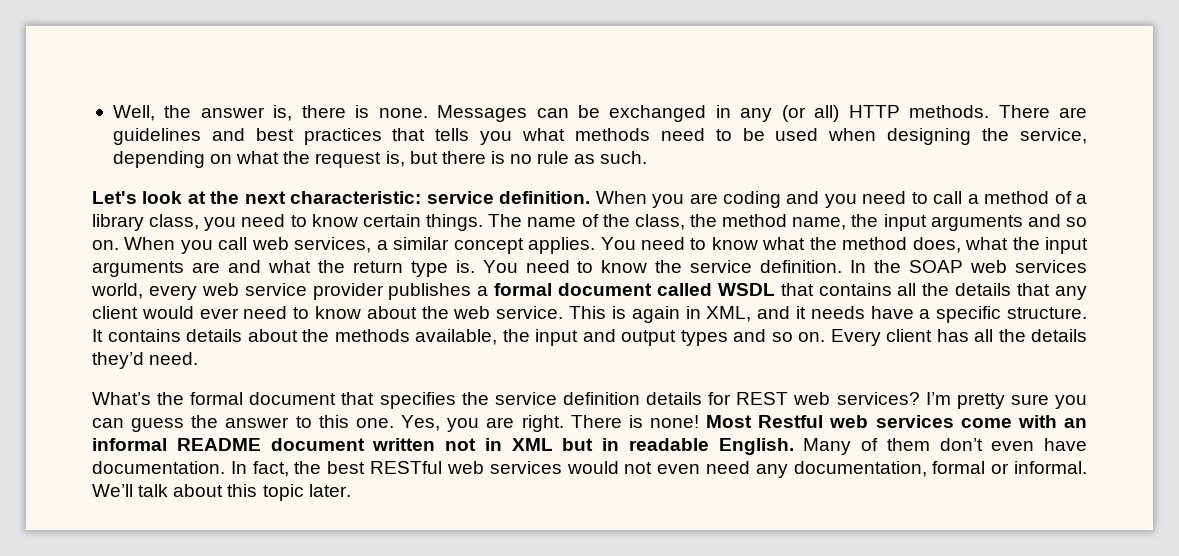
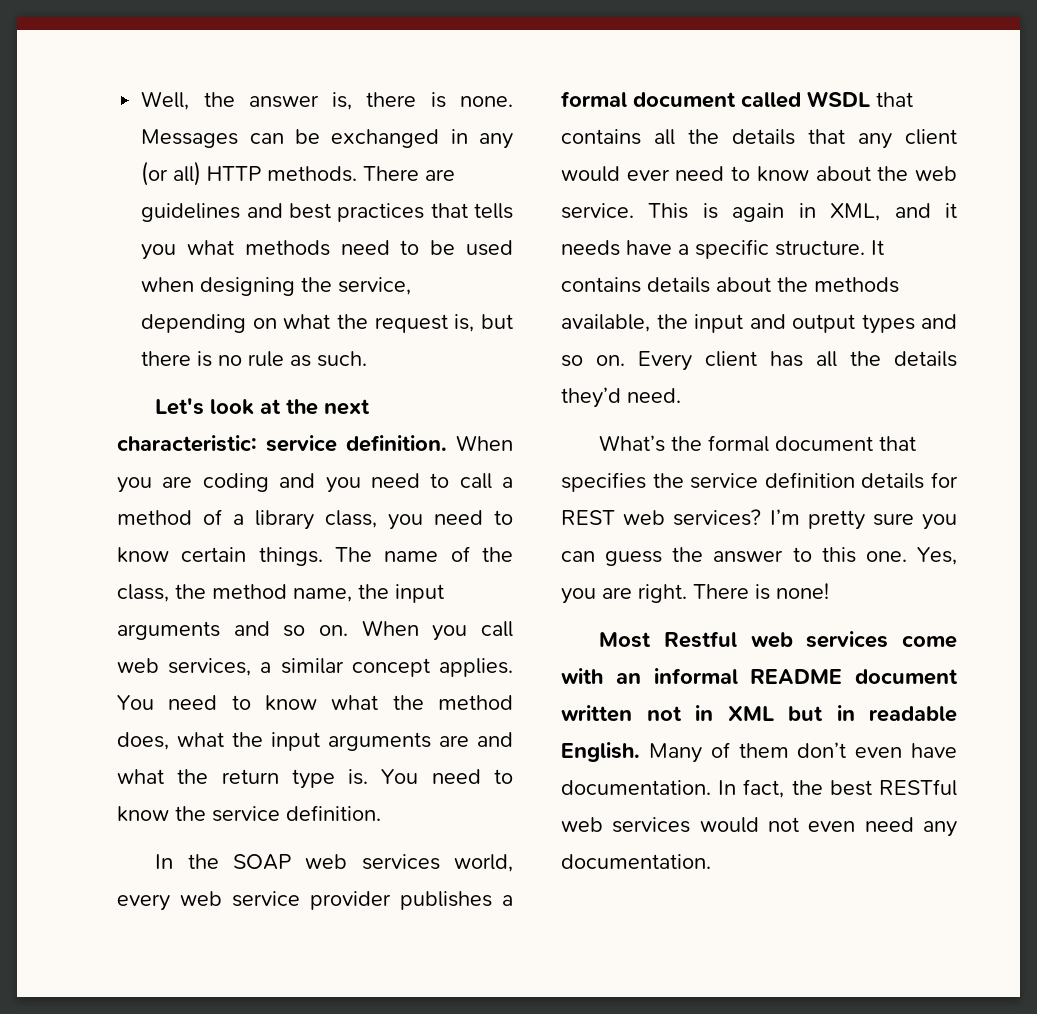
- You need to know the service definition. In the SOAP web services world, every web service provider publishes a formal document called WSDL that contains all the details that any client would ever need to know about the web service.
+ You need to know the service definition.
+ In the SOAP web services world, every web service provider publishes a formal document called WSDL that contains all the details that any client would ever need to know about the web service.
- There is none! Most Restful web services come with an informal README document written not in XML but in readable English.
+ There is none!
+ Most Restful web services come with an informal README document written not in XML but in readable English.
- In fact, the best RESTful web services would not even need any documentation, formal or informal. We’ll talk about this topic later.
+ In fact, the best RESTful web services would not even need any documentation.

